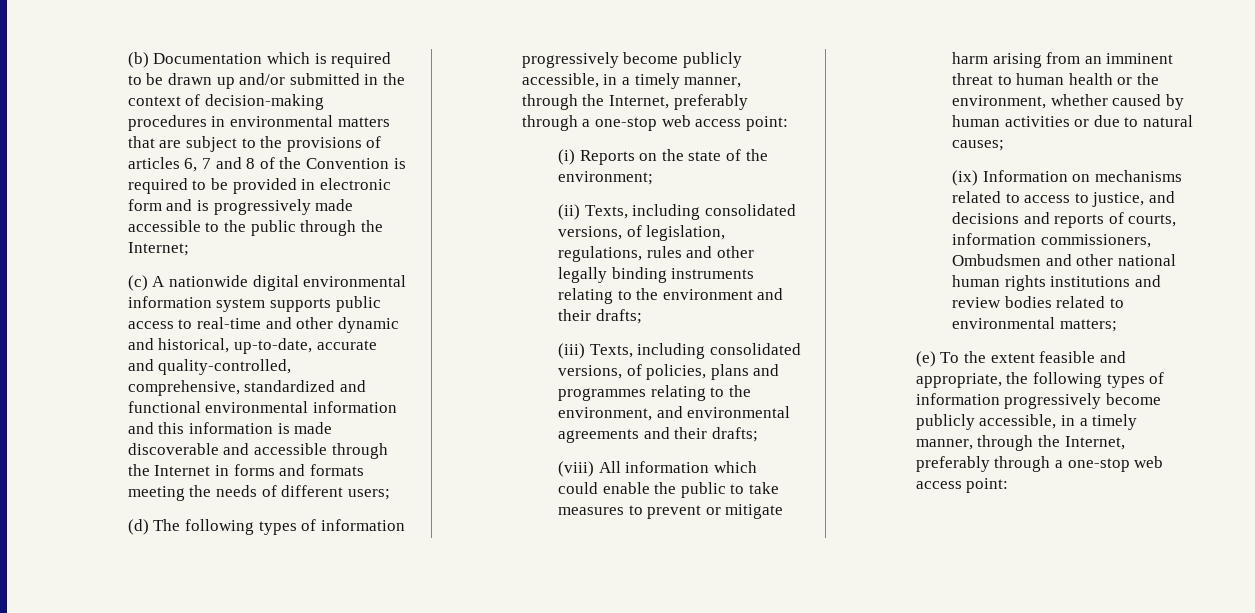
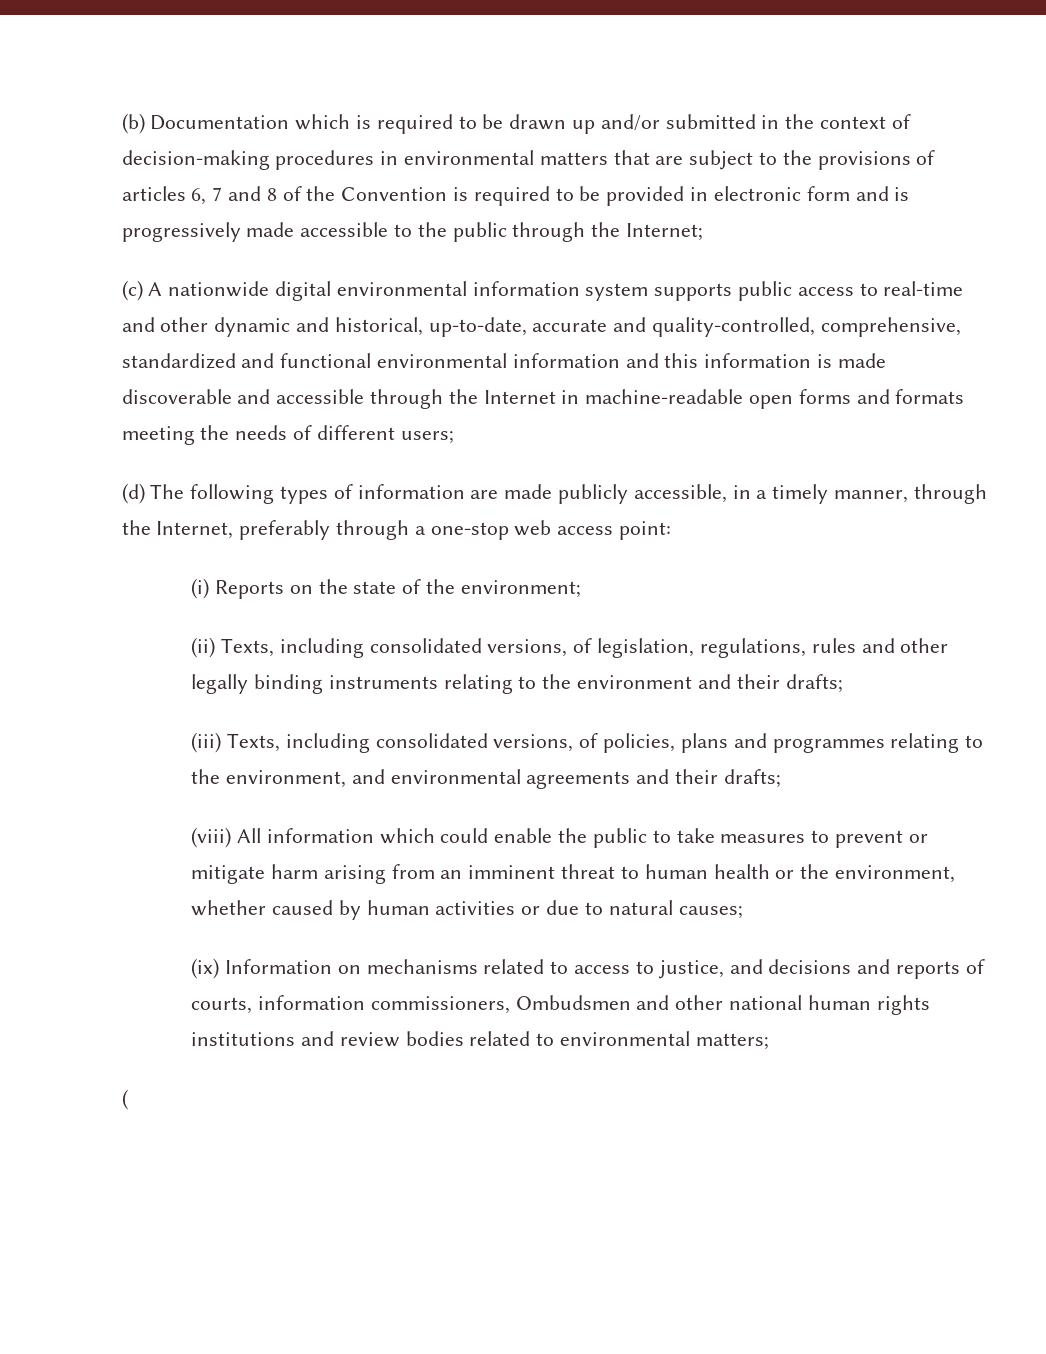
- (c) A nationwide digital environmental information system supports public access to real-time and other dynamic and historical, up-to-date, accurate and quality-controlled, comprehensive, standardized and functional environmental information and this information is made discoverable and accessible through the Internet in forms and formats meeting the needs of different users;
+ (c) A nationwide digital environmental information system supports public access to real-time and other dynamic and historical, up-to-date, accurate and quality-controlled, comprehensive, standardized and functional environmental information and this information is made discoverable and accessible through the Internet in machine-readable open forms and formats meeting the needs of different users;
- (d) The following types of information progressively become publicly accessible, in a timely manner, through the Internet, preferably through a one-stop web access point:
+ (d) The following types of information are made publicly accessible, in a timely manner, through the Internet, preferably through a one-stop web access point:
- (e) To the extent feasible and appropriate, the following types of information progressively become publicly accessible, in a timely manner, through the Internet, preferably through a one-stop web access point:
+ (

